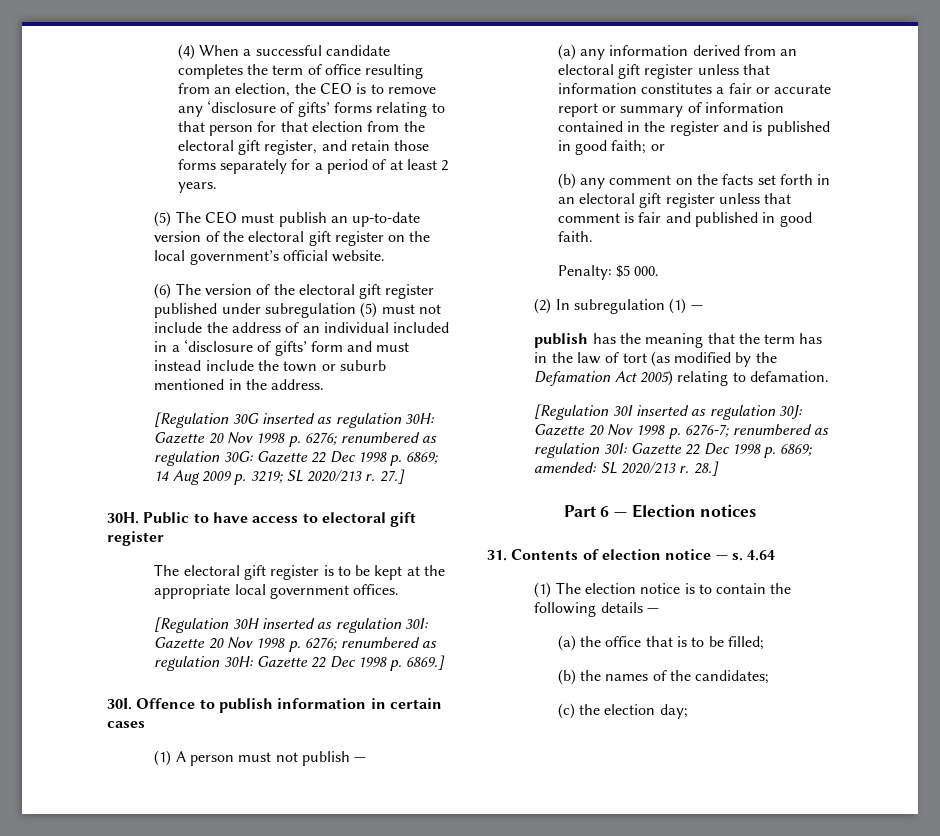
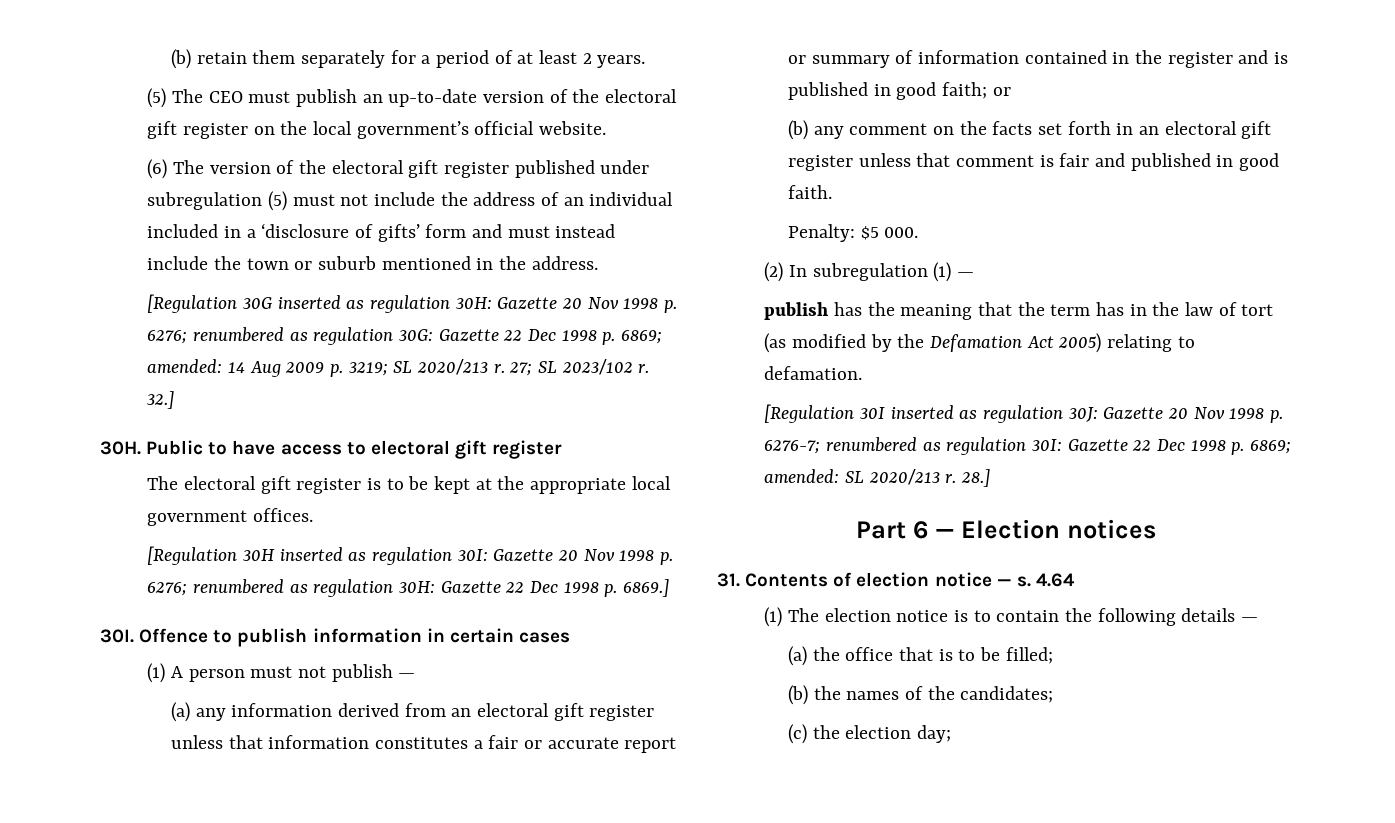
- (4) When a successful candidate completes the term of office resulting from an election, the CEO is to remove any ‘disclosure of gifts’ forms relating to that person for that election from the electoral gift register, and retain those forms separately for a period of at least 2 years.
+ (b) retain them separately for a period of at least 2 years.
- [Regulation 30G inserted as regulation 30H: Gazette 20 Nov 1998 p. 6276; renumbered as regulation 30G: Gazette 22 Dec 1998 p. 6869; 14 Aug 2009 p. 3219; SL 2020/213 r.
+ [Regulation 30G inserted as regulation 30H: Gazette 20 Nov 1998 p. 6276; renumbered as regulation 30G: Gazette 22 Dec 1998 p. 6869; amended: 14 Aug 2009 p. 3219; SL 2020/213 r.
- 27.]
+ 27; SL 2023/102 r. 32.]

